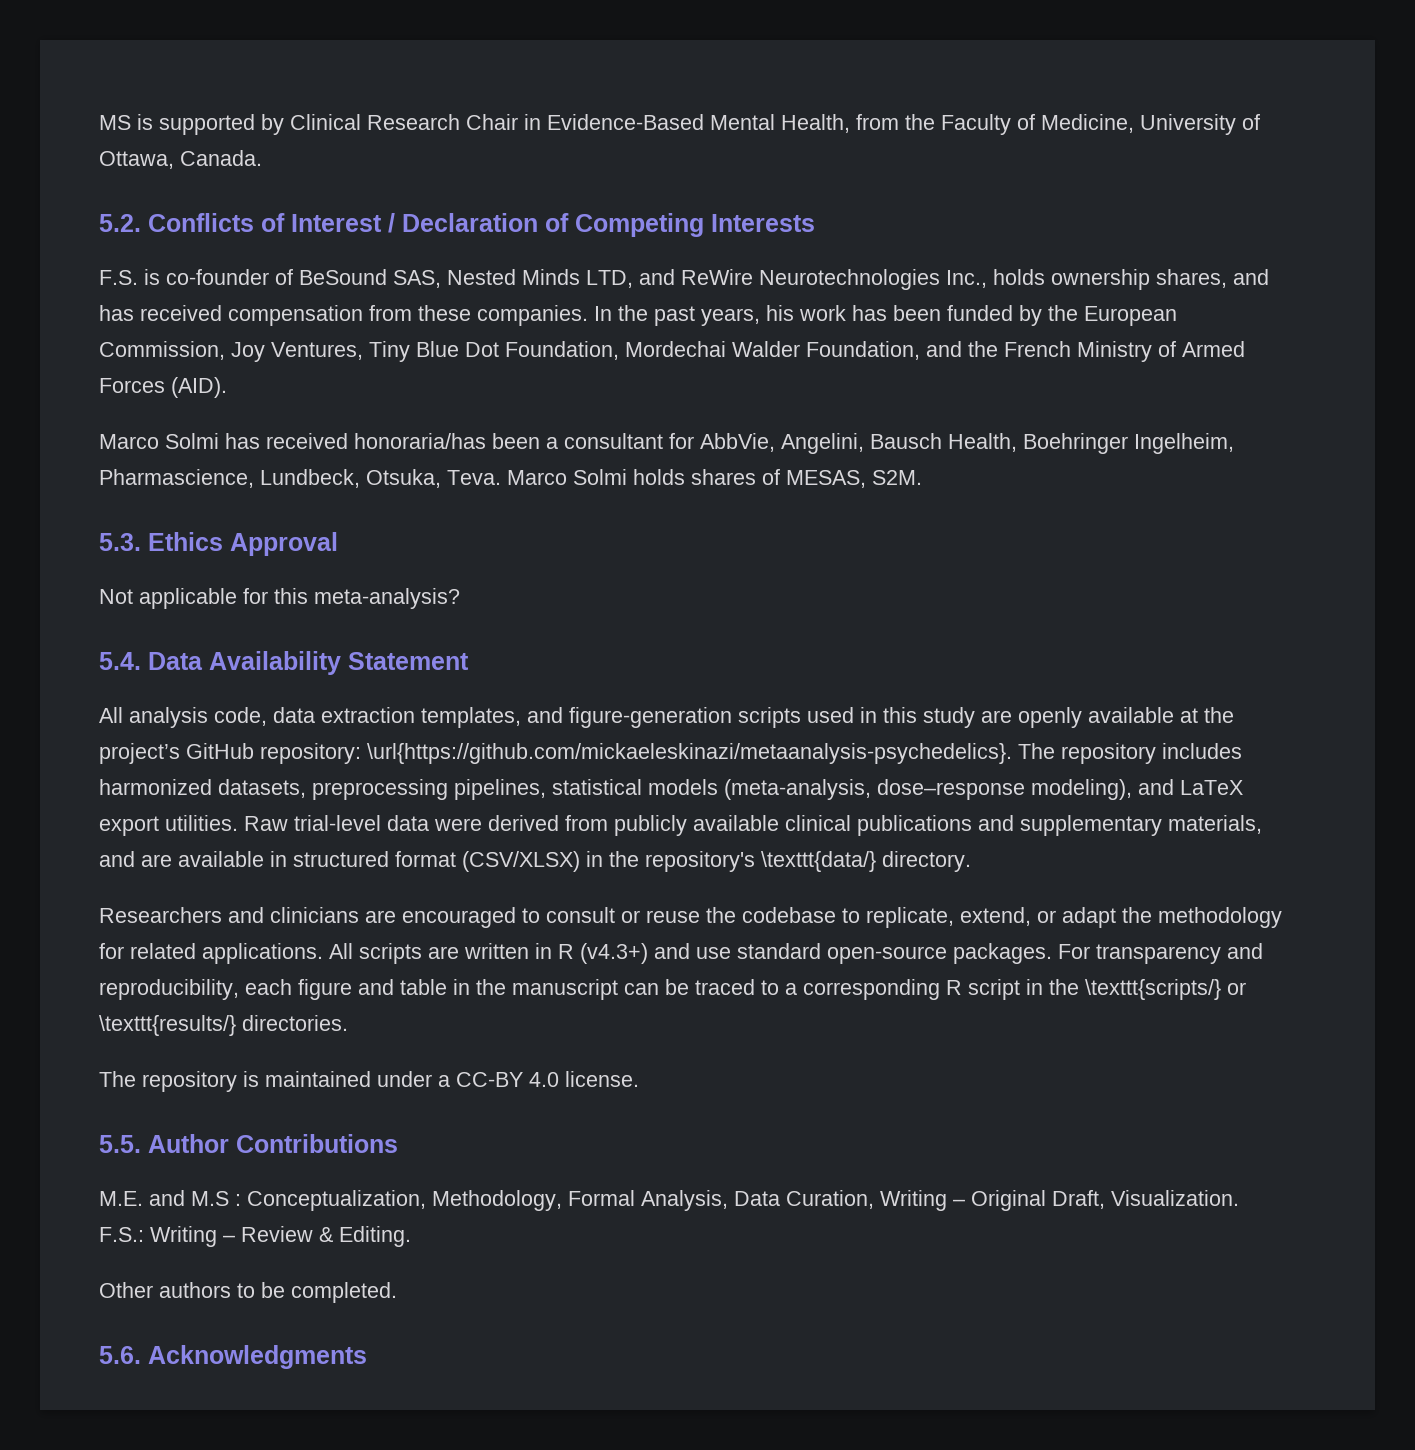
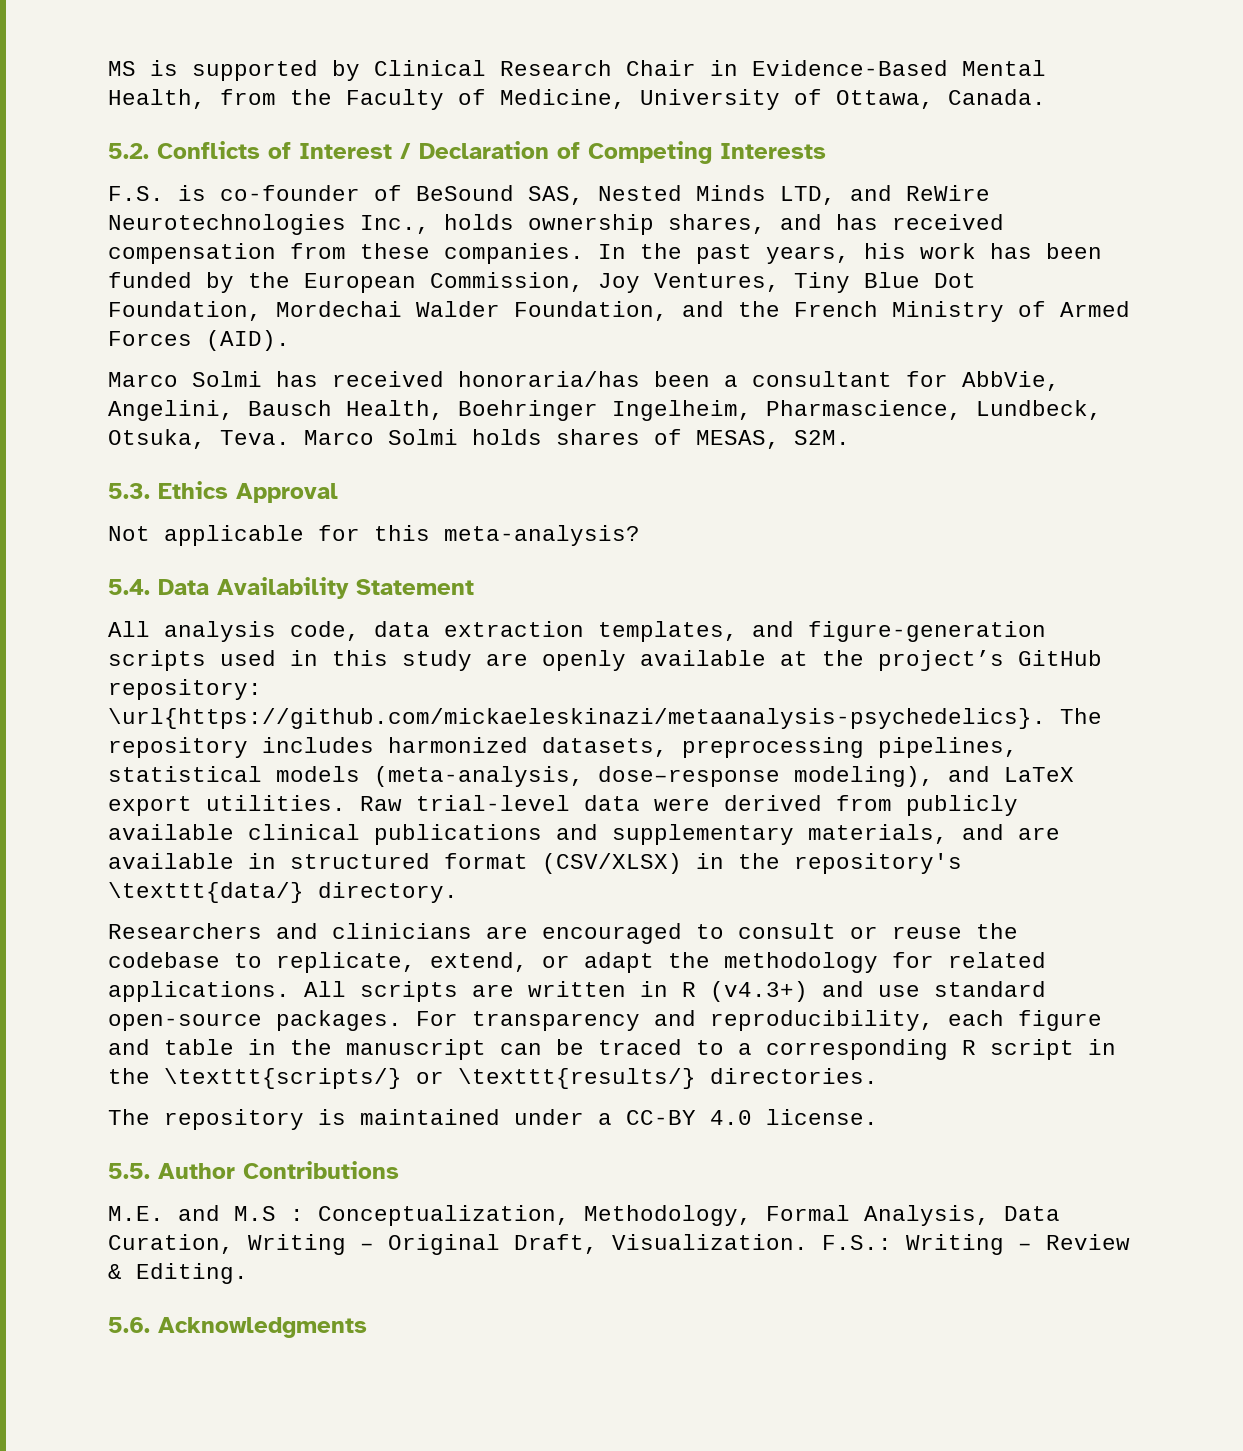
- Other authors to be completed.

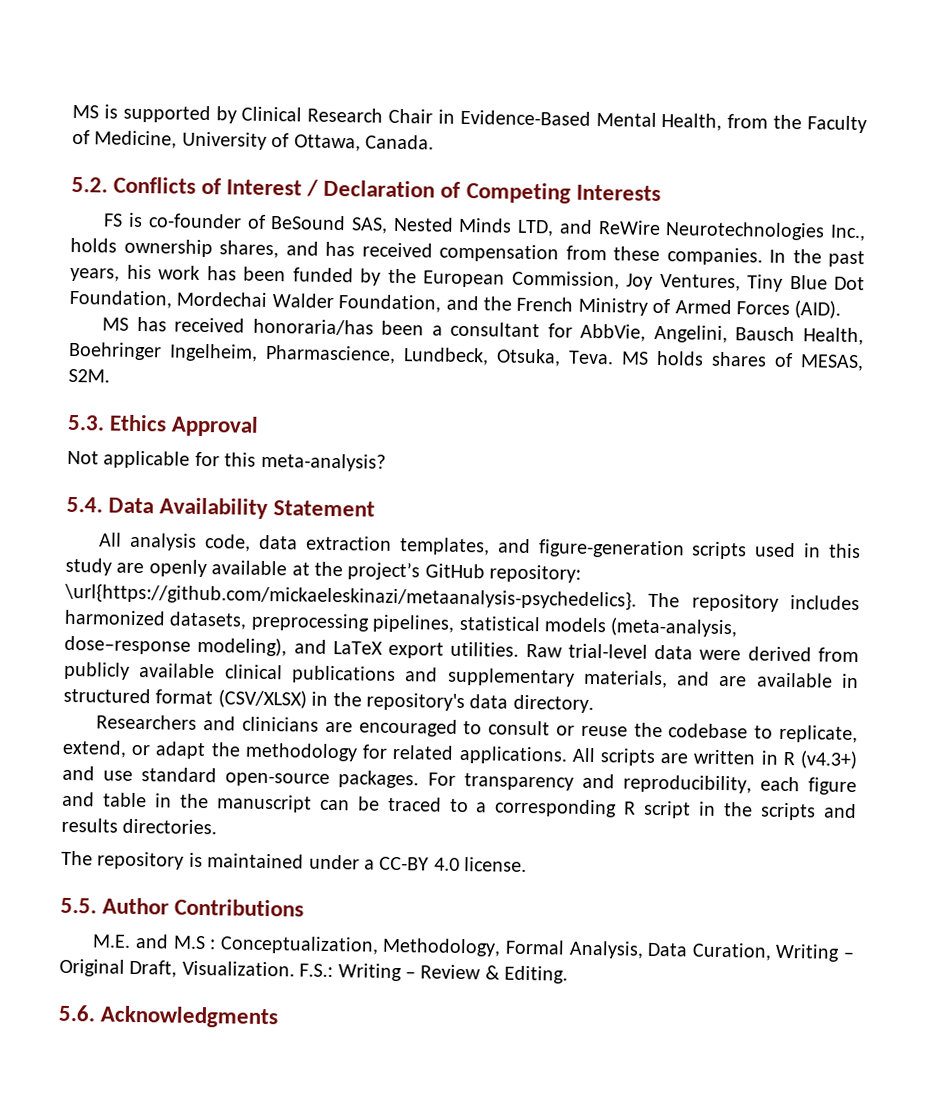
- F.S. is co-founder of BeSound SAS, Nested Minds LTD, and ReWire Neurotechnologies Inc., holds ownership shares, and has received compensation from these companies.
+ FS is co-founder of BeSound SAS, Nested Minds LTD, and ReWire Neurotechnologies Inc., holds ownership shares, and has received compensation from these companies.
- Marco Solmi has received honoraria/has been a consultant for AbbVie, Angelini, Bausch Health, Boehringer Ingelheim, Pharmascience, Lundbeck, Otsuka, Teva.
+ MS has received honoraria/has been a consultant for AbbVie, Angelini, Bausch Health, Boehringer Ingelheim, Pharmascience, Lundbeck, Otsuka, Teva.
- Marco Solmi holds shares of MESAS, S2M.
+ MS holds shares of MESAS, S2M.
- Raw trial-level data were derived from publicly available clinical publications and supplementary materials, and are available in structured format (CSV/XLSX) in the repository's \texttt{data/} directory.
+ Raw trial-level data were derived from publicly available clinical publications and supplementary materials, and are available in structured format (CSV/XLSX) in the repository's data directory.
- For transparency and reproducibility, each figure and table in the manuscript can be traced to a corresponding R script in the \texttt{scripts/} or \texttt{results/} directories.
+ For transparency and reproducibility, each figure and table in the manuscript can be traced to a corresponding R script in the scripts and results directories.

